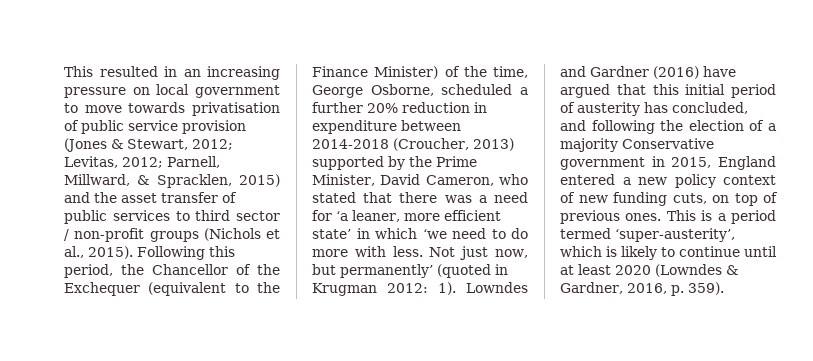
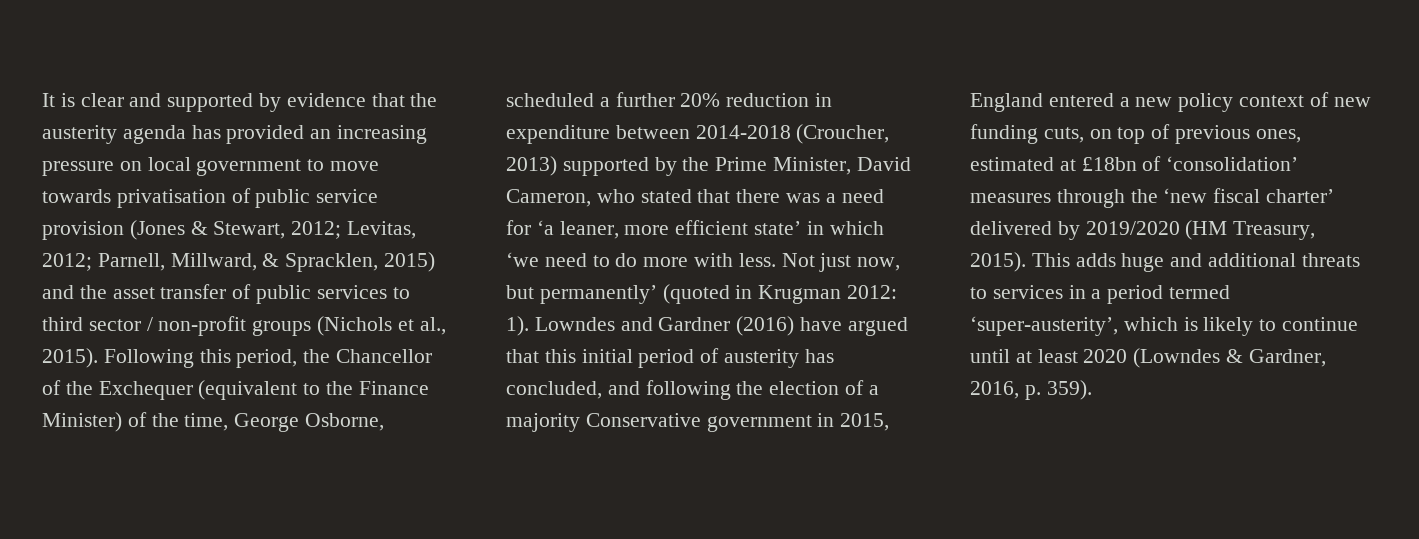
- This resulted in an increasing pressure on local government to move towards privatisation of public service provision (Jones & Stewart, 2012; Levitas, 2012; Parnell, Millward, & Spracklen, 2015) and the asset transfer of public services to third sector / non-profit groups (Nichols et al., 2015).
+ It is clear and supported by evidence that the austerity agenda has provided an increasing pressure on local government to move towards privatisation of public service provision (Jones & Stewart, 2012; Levitas, 2012; Parnell, Millward, & Spracklen, 2015) and the asset transfer of public services to third sector / non-profit groups (Nichols et al., 2015).
- Lowndes and Gardner (2016) have argued that this initial period of austerity has concluded, and following the election of a majority Conservative government in 2015, England entered a new policy context of new funding cuts, on top of previous ones. This is a period termed ‘super-austerity’, which is likely to continue until at least 2020 (Lowndes & Gardner, 2016, p. 359).
+ Lowndes and Gardner (2016) have argued that this initial period of austerity has concluded, and following the election of a majority Conservative government in 2015, England entered a new policy context of new funding cuts, on top of previous ones, estimated at £18bn of ‘consolidation’ measures through the ‘new fiscal charter’ delivered by 2019/2020 (HM Treasury, 2015). This adds huge and additional threats to services in a period termed ‘super-austerity’, which is likely to continue until at least 2020 (Lowndes & Gardner, 2016, p. 359).

